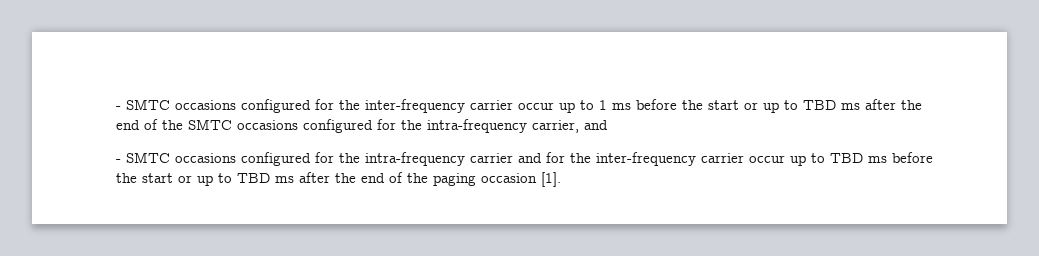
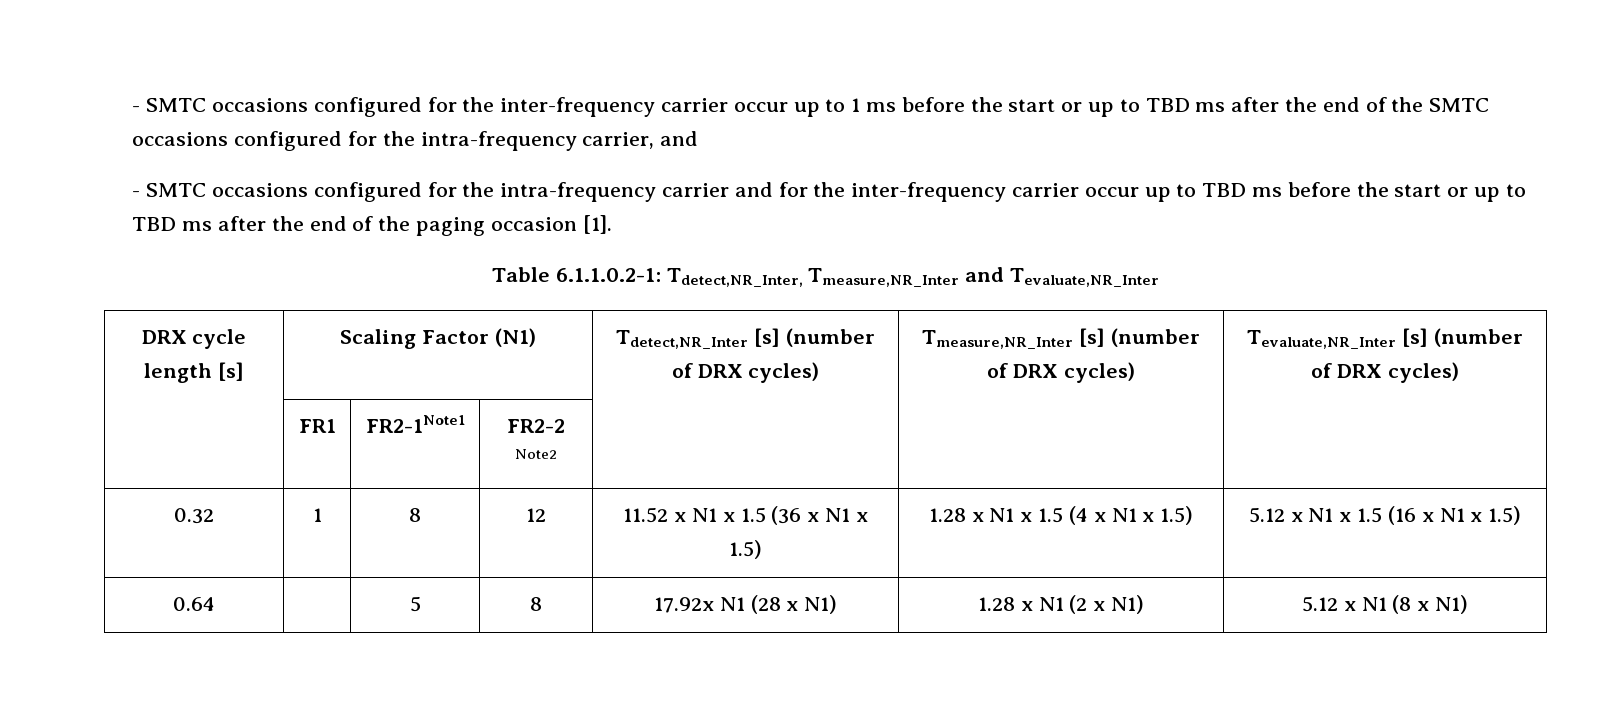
+ Table 6.1.1.0.2-1: Tdetect,NR_Inter, Tmeasure,NR_Inter and Tevaluate,NR_Inter
+ DRX cycle length [s] | Scaling Factor (N1) | Tdetect,NR_Inter [s] (number of DRX cycles) | Tmeasure,NR_Inter [s] (number of DRX cycles) | Tevaluate,NR_Inter [s] (number of DRX cycles)
+ | FR1 | FR2-1Note1 | FR2-2 Note2 | | |
+ 0.32 | 1 | 8 | 12 | 11.52 x N1 x 1.5 (36 x N1 x 1.5) | 1.28 x N1 x 1.5 (4 x N1 x 1.5) | 5.12 x N1 x 1.5 (16 x N1 x 1.5)
+ 0.64 | | 5 | 8 | 17.92x N1 (28 x N1) | 1.28 x N1 (2 x N1) | 5.12 x N1 (8 x N1)

